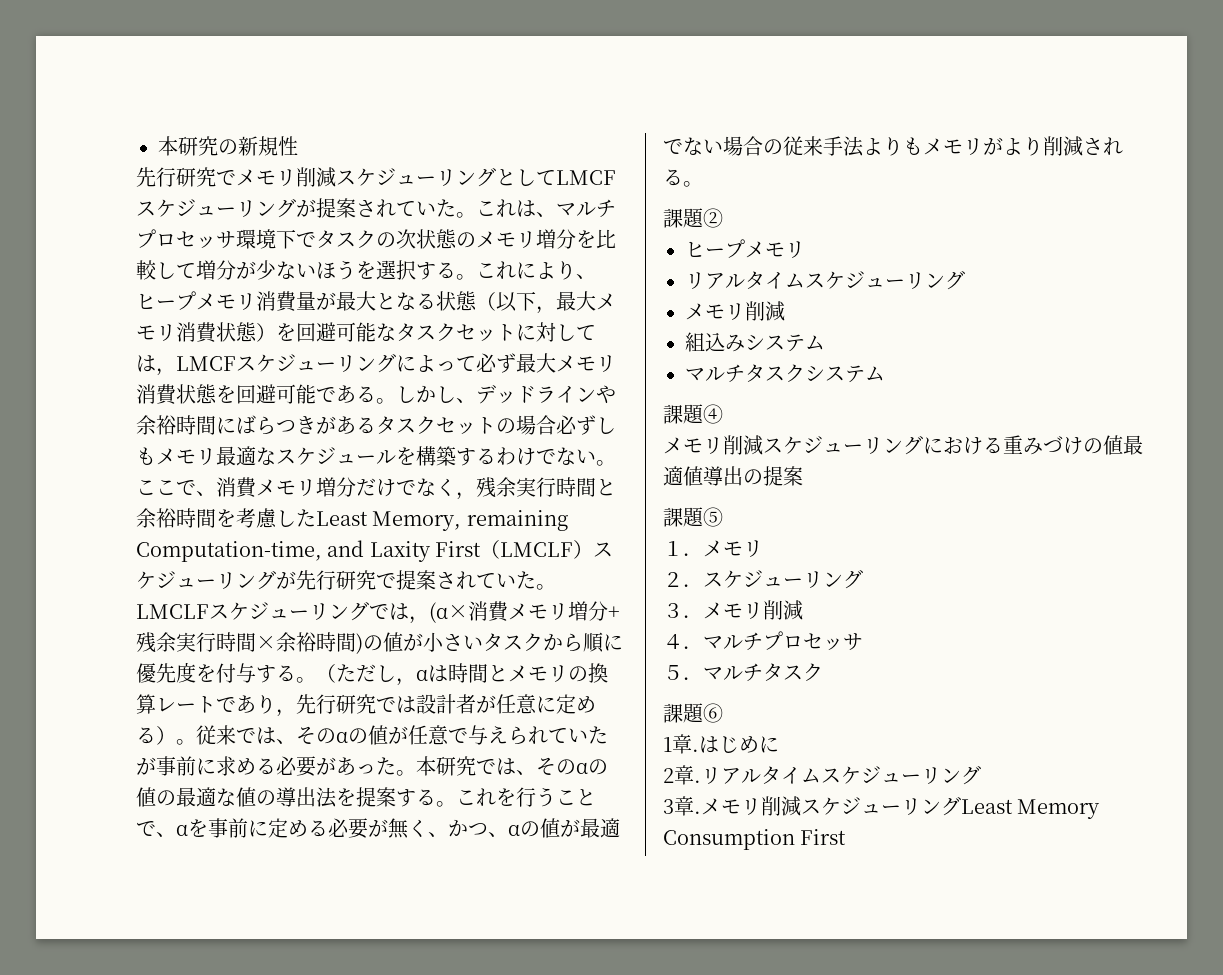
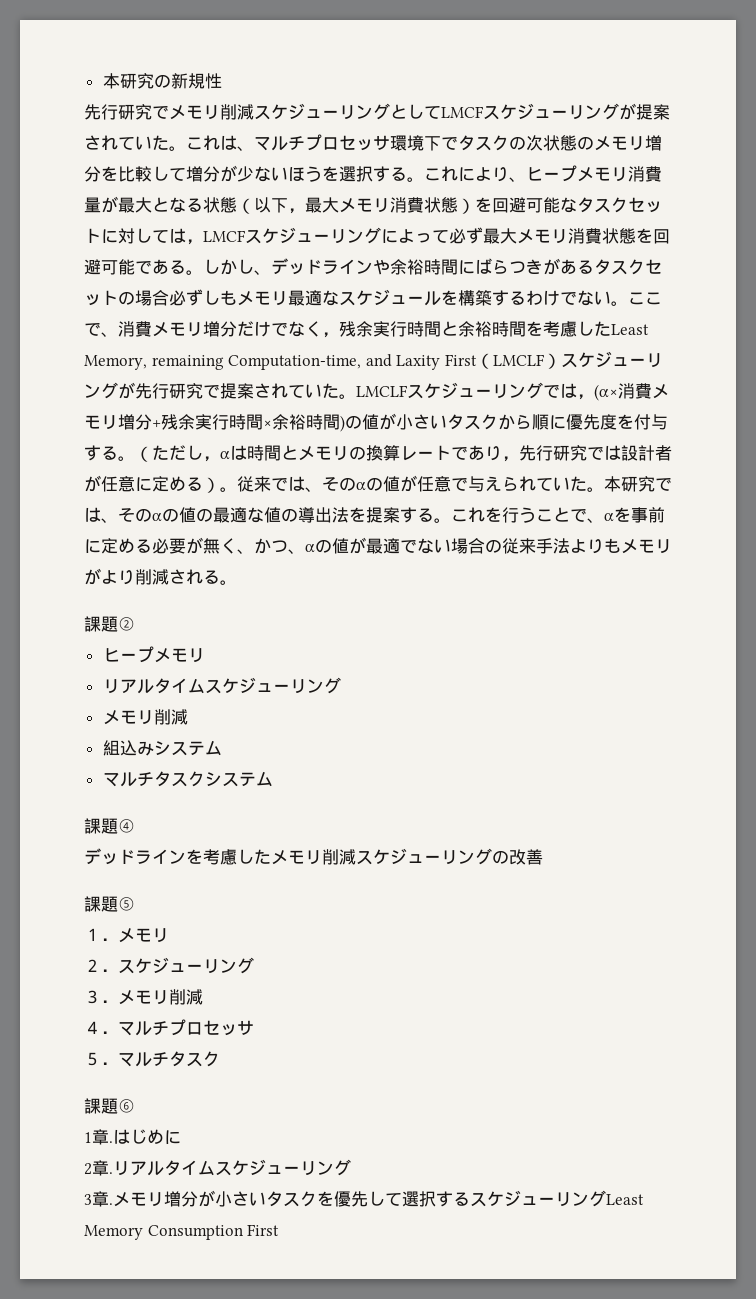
- 従来では、そのαの値が任意で与えられていたが事前に求める必要があった。
+ 従来では、そのαの値が任意で与えられていた。
- メモリ削減スケジューリングにおける重みづけの値最適値導出の提案
+ デッドラインを考慮したメモリ削減スケジューリングの改善
- メモリ削減スケジューリングLeast Memory Consumption First
+ メモリ増分が小さいタスクを優先して選択するスケジューリングLeast Memory Consumption First

